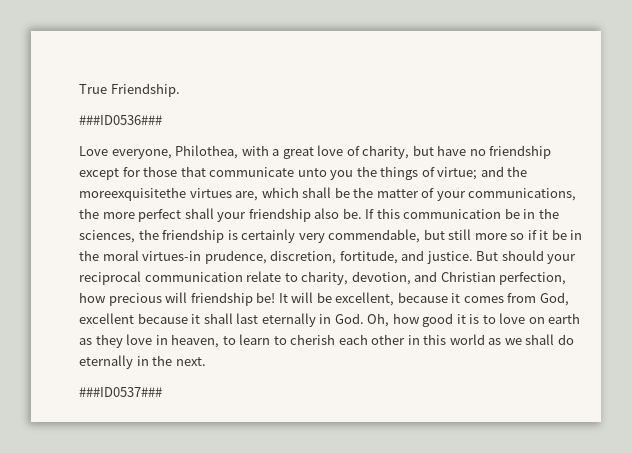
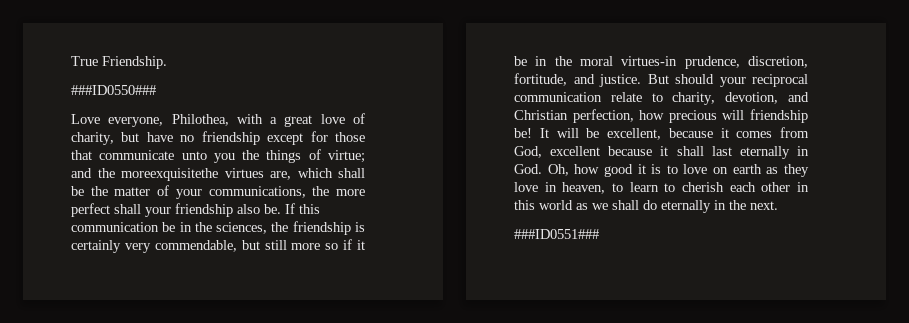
- ###ID0536###
+ ###ID0550###
- ###ID0537###
+ ###ID0551###

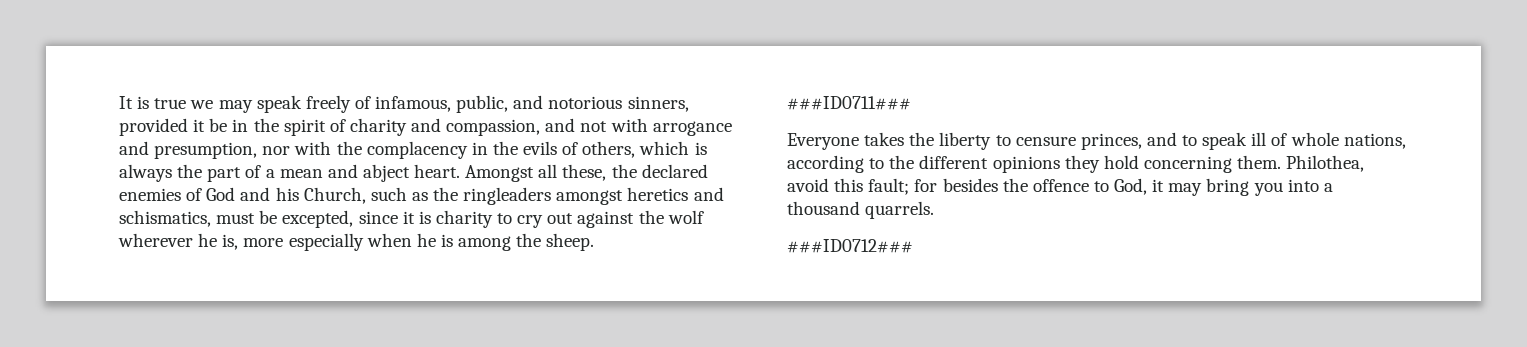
- True Friendship.
- ###ID0550###
- Love everyone, Philothea, with a great love of charity, but have no friendship except for those that communicate unto you the things of virtue; and the moreexquisitethe virtues are, which shall be the matter of your communications, the more perfect shall your friendship also be. If this communication be in the sciences, the friendship is certainly very commendable, but still more so if it be in the moral virtues-in prudence, discretion, fortitude, and justice. But should your reciprocal communication relate to charity, devotion, and Christian perfection, how precious will friendship be! It will be excellent, because it comes from God, excellent because it shall last eternally in God. Oh, how good it is to love on earth as they love in heaven, to learn to cherish each other in this world as we shall do eternally in the next.
- ###ID0551###
+ It is true we may speak freely of infamous, public, and notorious sinners, provided it be in the spirit of charity and compassion, and not with arrogance and presumption, nor with the complacency in the evils of others, which is always the part of a mean and abject heart. Amongst all these, the declared enemies of God and his Church, such as the ringleaders amongst heretics and schismatics, must be excepted, since it is charity to cry out against the wolf wherever he is, more especially when he is among the sheep.
+ ###ID0711###
+ Everyone takes the liberty to censure princes, and to speak ill of whole nations, according to the different opinions they hold concerning them. Philothea, avoid this fault; for besides the offence to God, it may bring you into a thousand quarrels.
+ ###ID0712###

